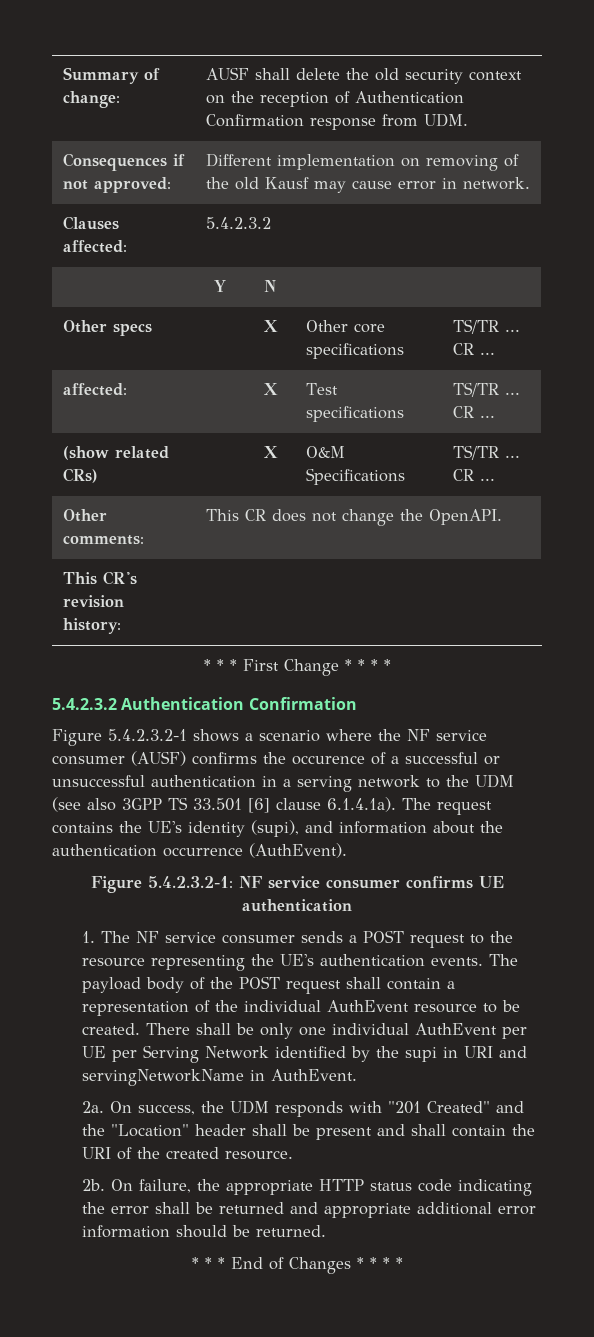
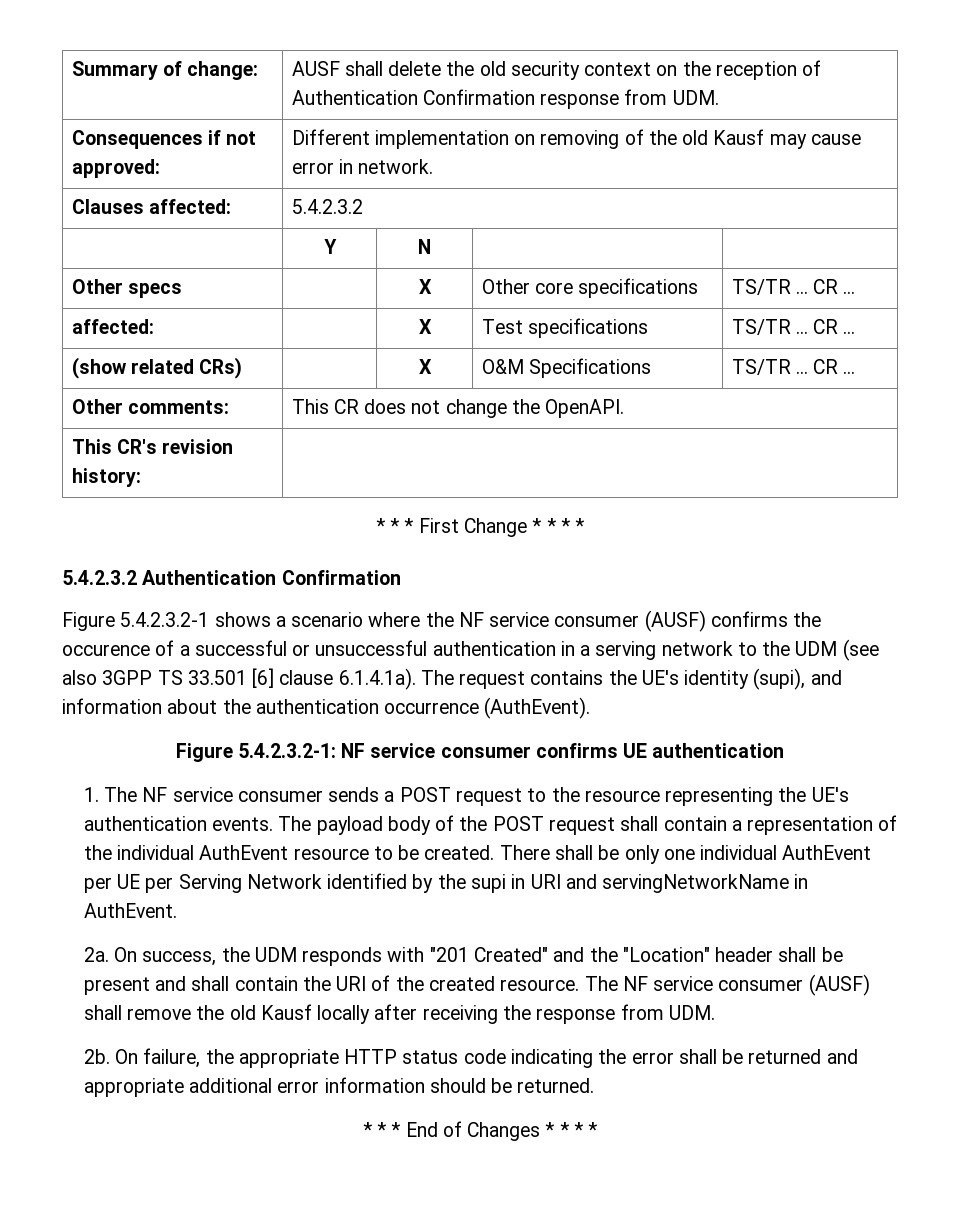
+ The NF service consumer (AUSF) shall remove the old Kausf locally after receiving the response from UDM.

